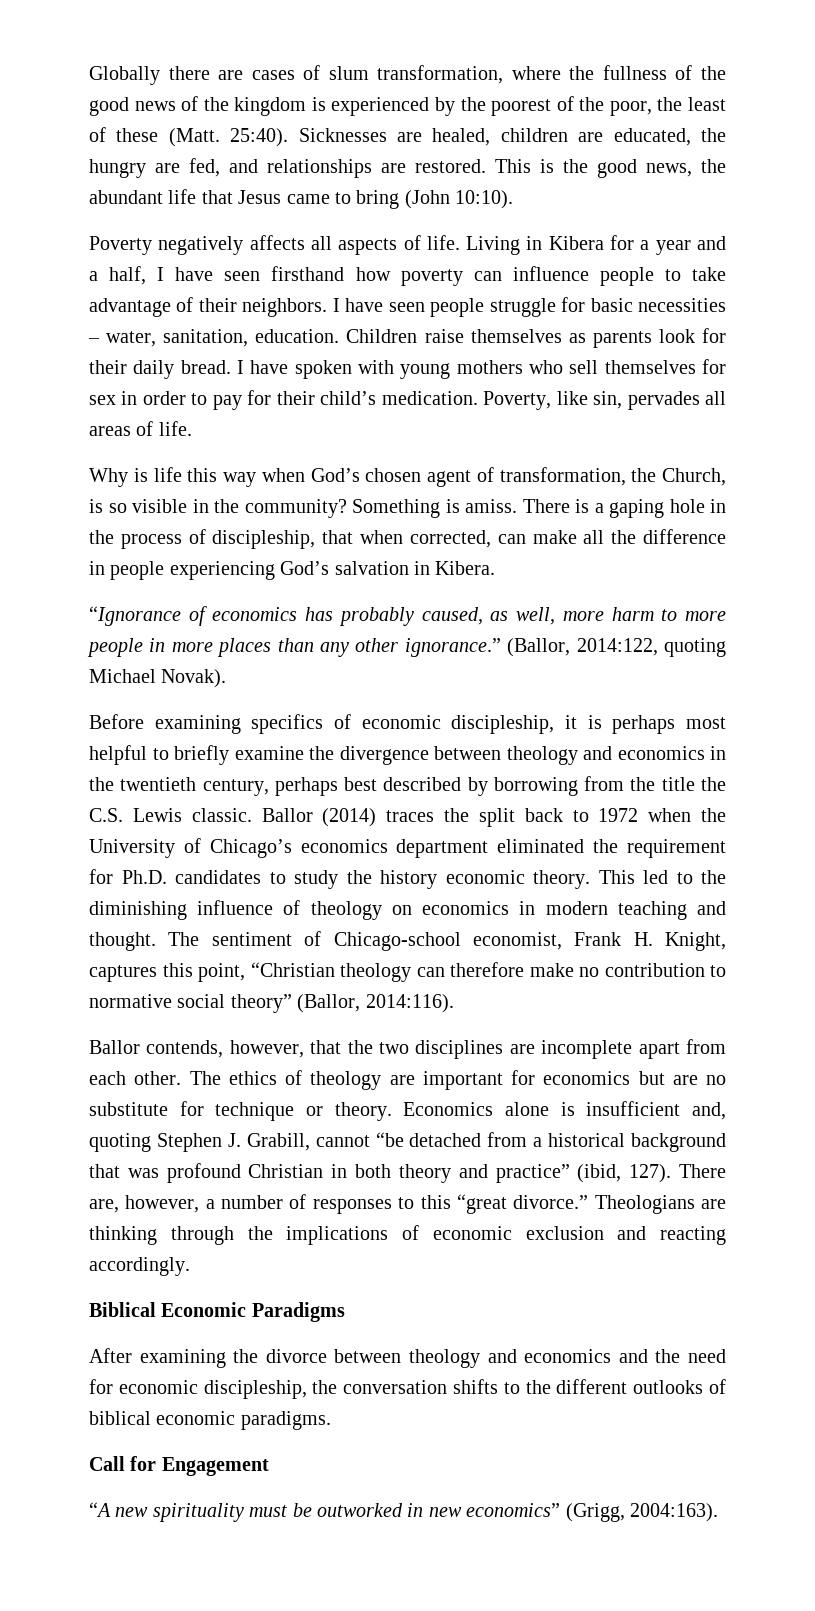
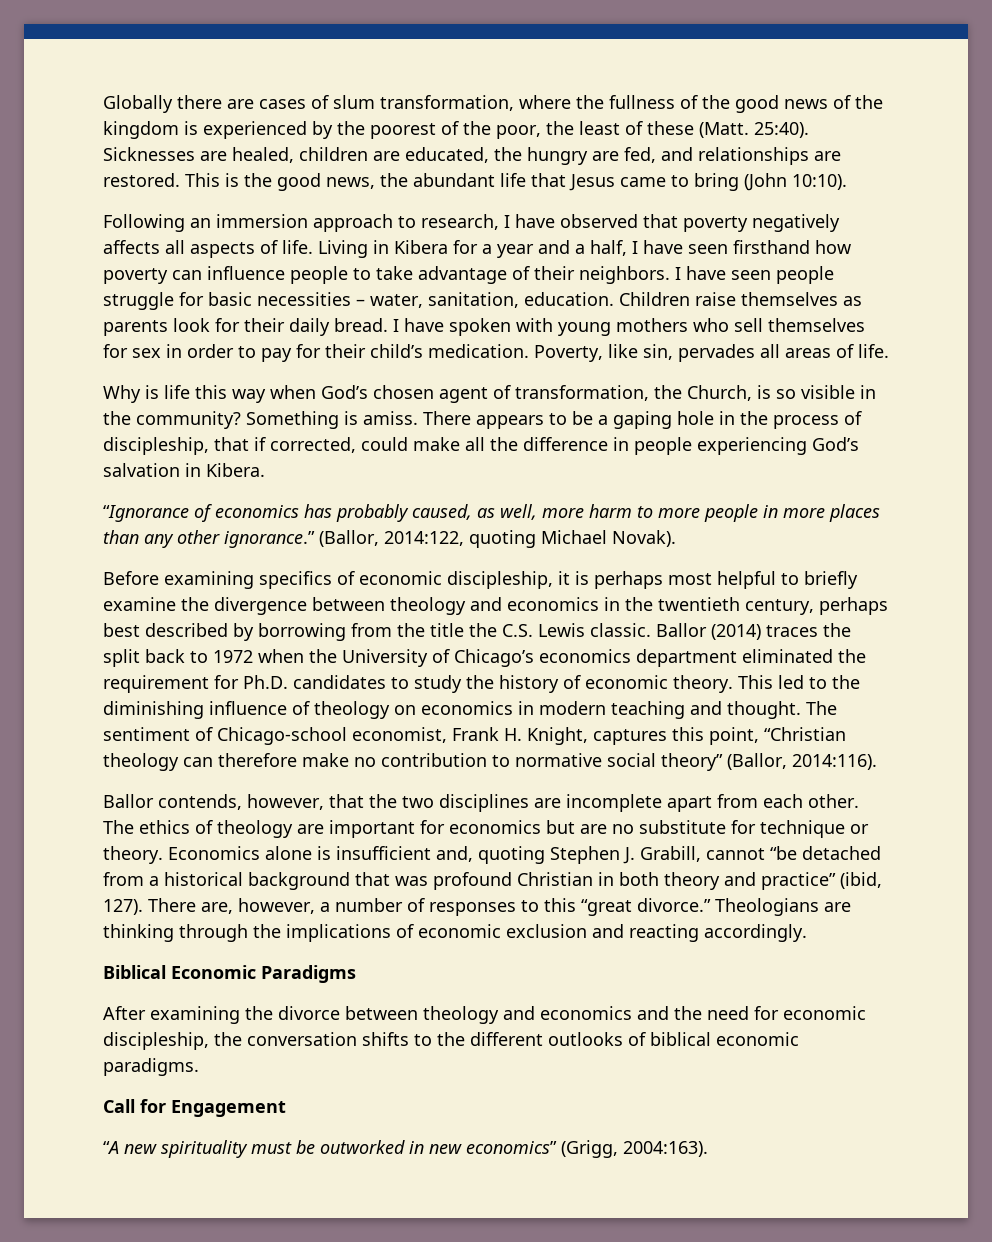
- Poverty negatively affects all aspects of life.
+ Following an immersion approach to research, I have observed that poverty negatively affects all aspects of life.
- There is a gaping hole in the process of discipleship, that when corrected, can make all the difference in people experiencing God’s salvation in Kibera.
+ There appears to be a gaping hole in the process of discipleship, that if corrected, could make all the difference in people experiencing God’s salvation in Kibera.
- Ballor (2014) traces the split back to 1972 when the University of Chicago’s economics department eliminated the requirement for Ph.D. candidates to study the history economic theory.
+ Ballor (2014) traces the split back to 1972 when the University of Chicago’s economics department eliminated the requirement for Ph.D. candidates to study the history of economic theory.

